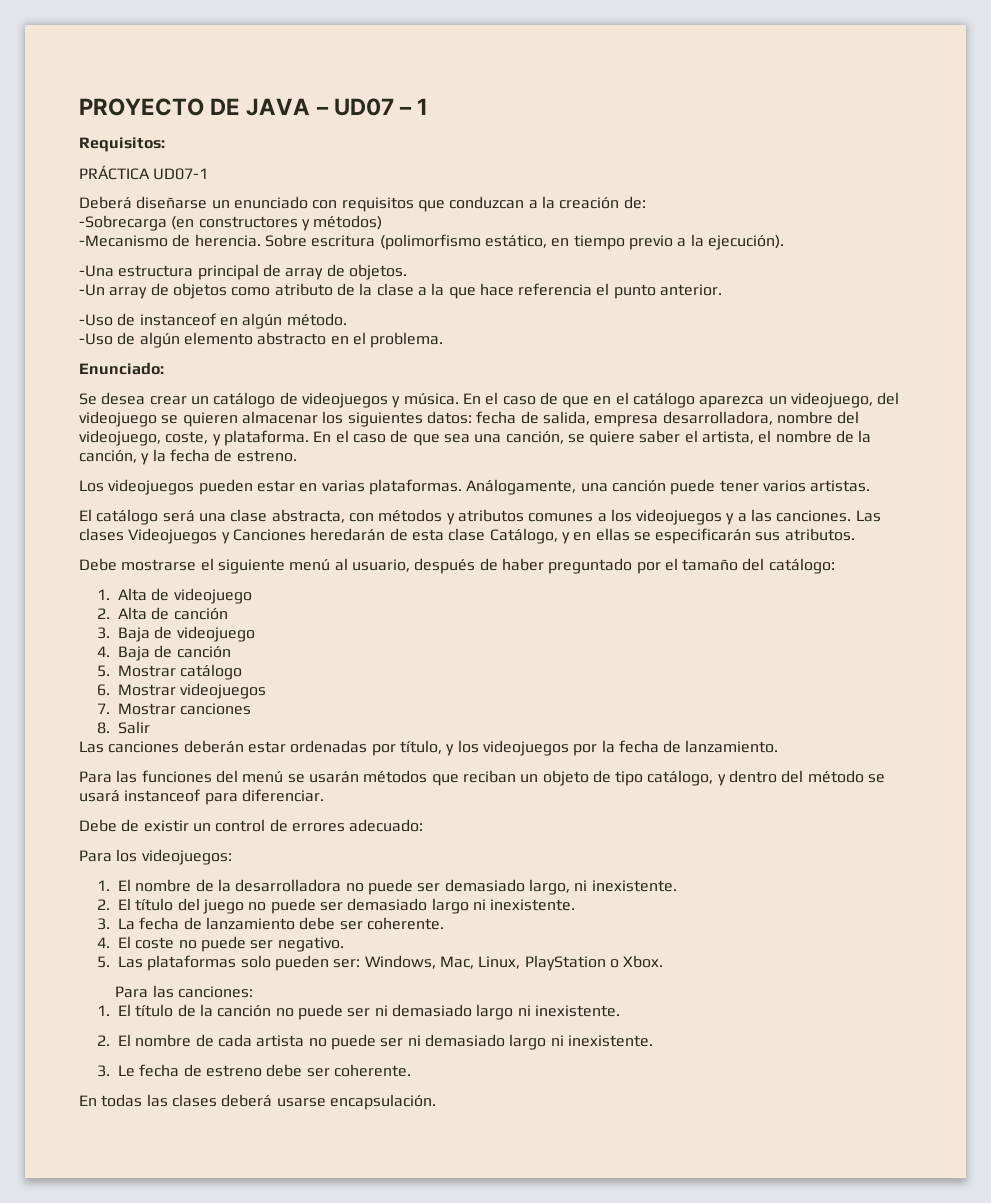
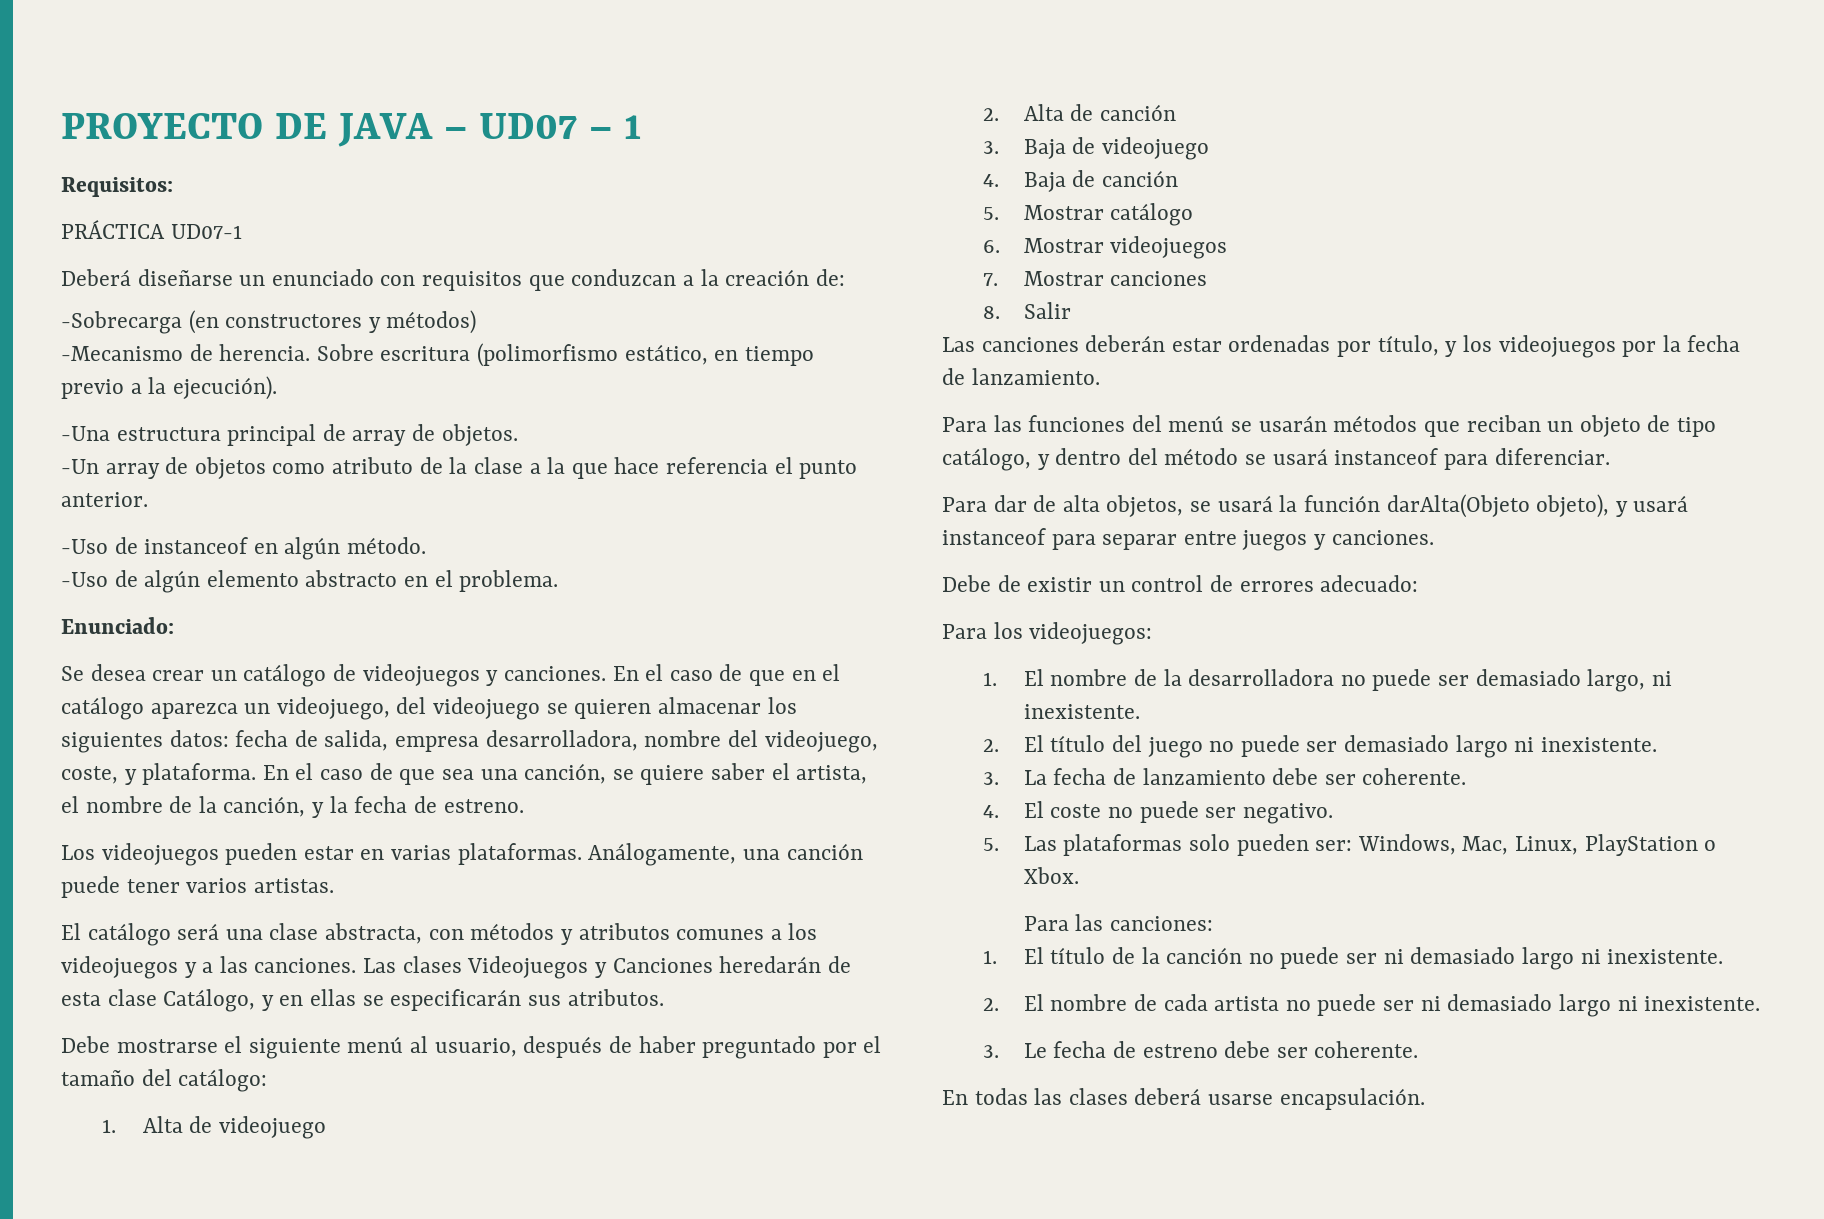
- Se desea crear un catálogo de videojuegos y música.
+ Se desea crear un catálogo de videojuegos y canciones.
+ Para dar de alta objetos, se usará la función darAlta(Objeto objeto), y usará instanceof para separar entre juegos y canciones.

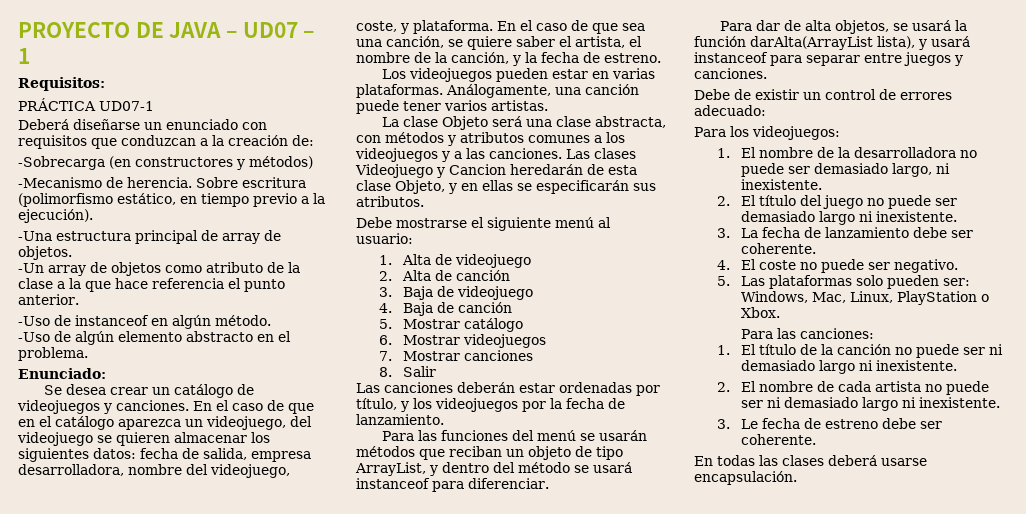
- El catálogo será una clase abstracta, con métodos y atributos comunes a los videojuegos y a las canciones.
+ La clase Objeto será una clase abstracta, con métodos y atributos comunes a los videojuegos y a las canciones.
- Las clases Videojuegos y Canciones heredarán de esta clase Catálogo, y en ellas se especificarán sus atributos.
+ Las clases Videojuego y Cancion heredarán de esta clase Objeto, y en ellas se especificarán sus atributos.
- Debe mostrarse el siguiente menú al usuario, después de haber preguntado por el tamaño del catálogo:
+ Debe mostrarse el siguiente menú al usuario:
- Para las funciones del menú se usarán métodos que reciban un objeto de tipo catálogo, y dentro del método se usará instanceof para diferenciar.
+ Para las funciones del menú se usarán métodos que reciban un objeto de tipo ArrayList, y dentro del método se usará instanceof para diferenciar.
- Para dar de alta objetos, se usará la función darAlta(Objeto objeto), y usará instanceof para separar entre juegos y canciones.
+ Para dar de alta objetos, se usará la función darAlta(ArrayList lista), y usará instanceof para separar entre juegos y canciones.

